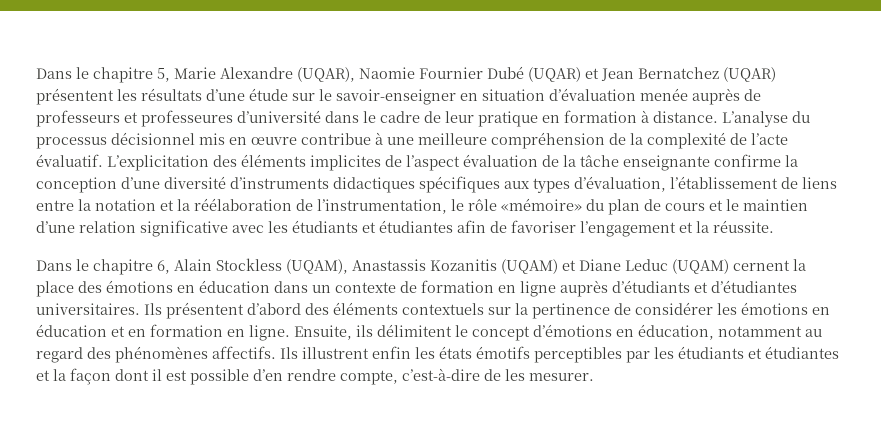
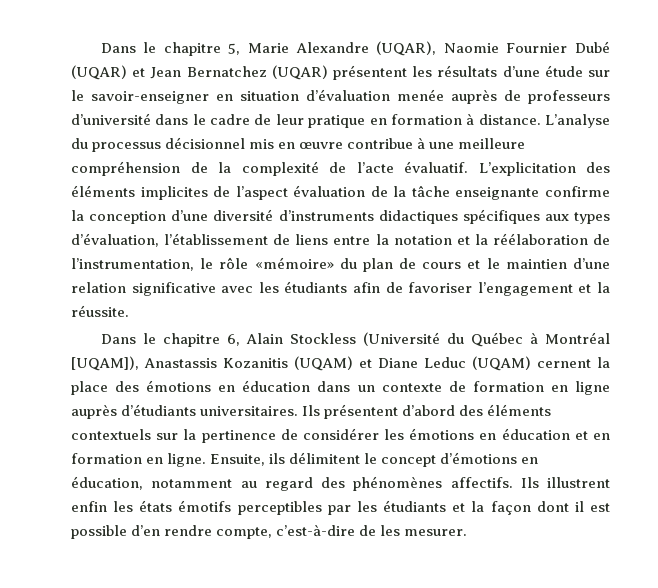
- Dans le chapitre 5, Marie Alexandre (UQAR), Naomie Fournier Dubé (UQAR) et Jean Bernatchez (UQAR) présentent les résultats d’une étude sur le savoir-enseigner en situation d’évaluation menée auprès de professeurs et professeures d’université dans le cadre de leur pratique en formation à distance.
+ Dans le chapitre 5, Marie Alexandre (UQAR), Naomie Fournier Dubé (UQAR) et Jean Bernatchez (UQAR) présentent les résultats d’une étude sur le savoir-enseigner en situation d’évaluation menée auprès de professeurs d’université dans le cadre de leur pratique en formation à distance.
- L’explicitation des éléments implicites de l’aspect évaluation de la tâche enseignante confirme la conception d’une diversité d’instruments didactiques spécifiques aux types d’évaluation, l’établissement de liens entre la notation et la réélaboration de l’instrumentation, le rôle «mémoire» du plan de cours et le maintien d’une relation significative avec les étudiants et étudiantes afin de favoriser l’engagement et la réussite.
+ L’explicitation des éléments implicites de l’aspect évaluation de la tâche enseignante confirme la conception d’une diversité d’instruments didactiques spécifiques aux types d’évaluation, l’établissement de liens entre la notation et la réélaboration de l’instrumentation, le rôle «mémoire» du plan de cours et le maintien d’une relation significative avec les étudiants afin de favoriser l’engagement et la réussite.
- Dans le chapitre 6, Alain Stockless (UQAM), Anastassis Kozanitis (UQAM) et Diane Leduc (UQAM) cernent la place des émotions en éducation dans un contexte de formation en ligne auprès d’étudiants et d’étudiantes universitaires.
+ Dans le chapitre 6, Alain Stockless (Université du Québec à Montréal [UQAM]), Anastassis Kozanitis (UQAM) et Diane Leduc (UQAM) cernent la place des émotions en éducation dans un contexte de formation en ligne auprès d’étudiants universitaires.
- Ils illustrent enfin les états émotifs perceptibles par les étudiants et étudiantes et la façon dont il est possible d’en rendre compte, c’est-à-dire de les mesurer.
+ Ils illustrent enfin les états émotifs perceptibles par les étudiants et la façon dont il est possible d’en rendre compte, c’est-à-dire de les mesurer.

